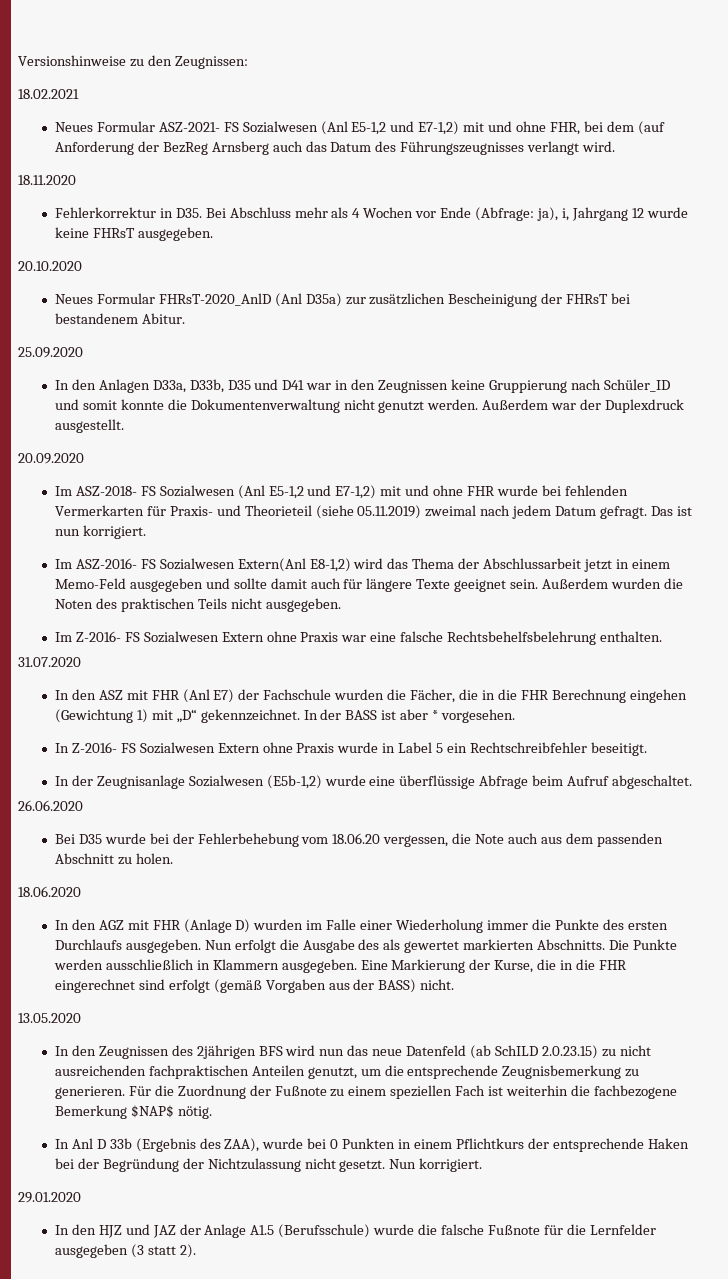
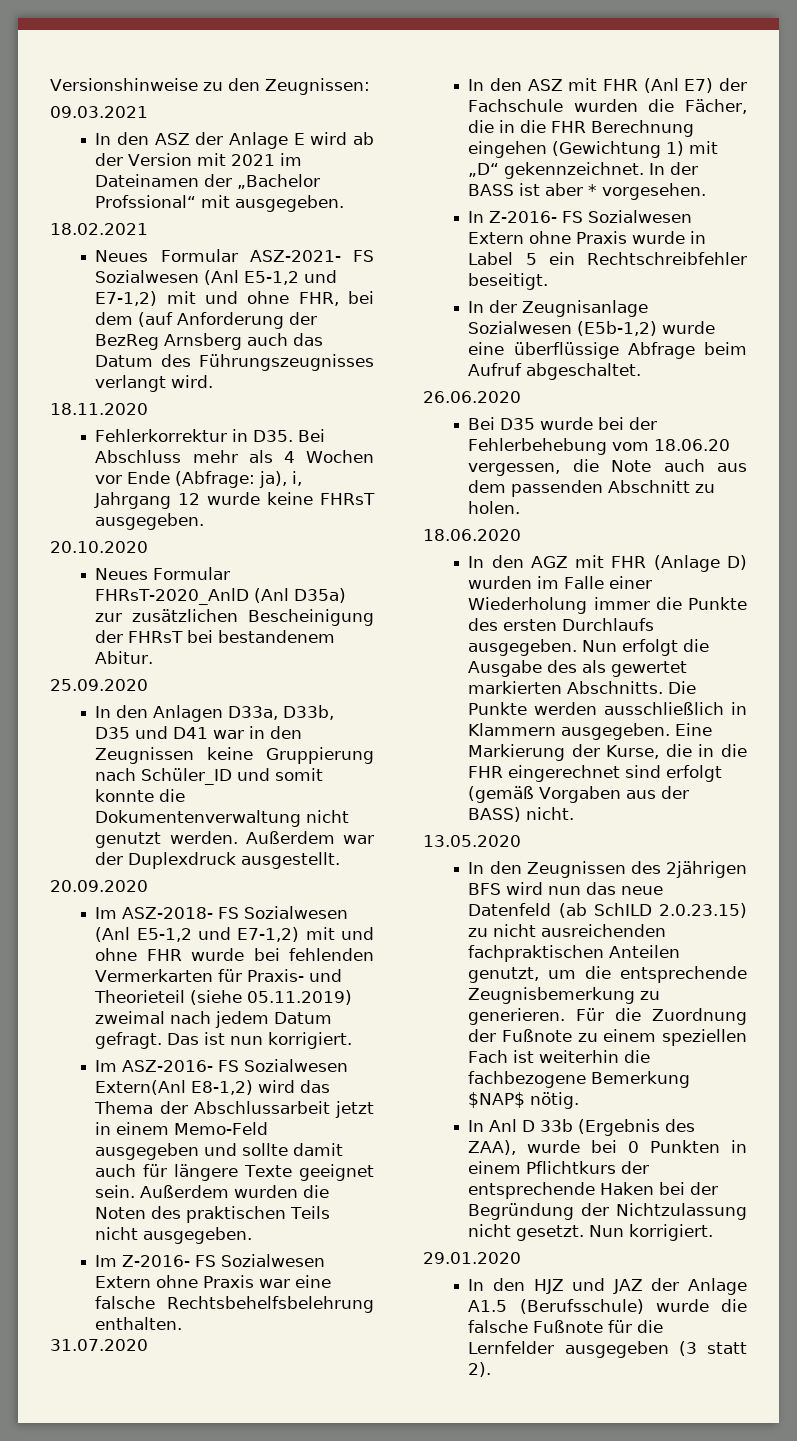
+ 09.03.2021
+ In den ASZ der Anlage E wird ab der Version mit 2021 im Dateinamen der „Bachelor Profssional“ mit ausgegeben.

